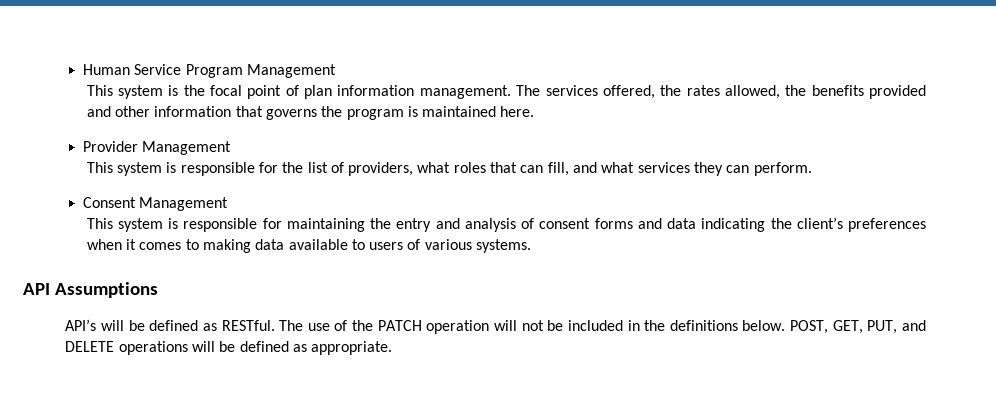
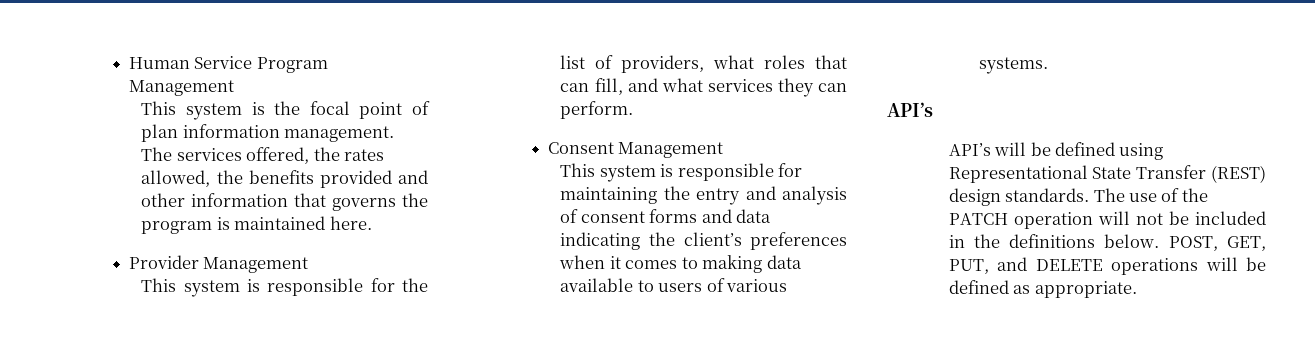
  This system is responsible for maintaining the entry and analysis of consent forms and data indicating the client’s preferences when it comes to making data available to users of various systems.
- API Assumptions
+ API’s
- API’s will be defined as RESTful.
+ API’s will be defined using Representational State Transfer (REST) design standards.

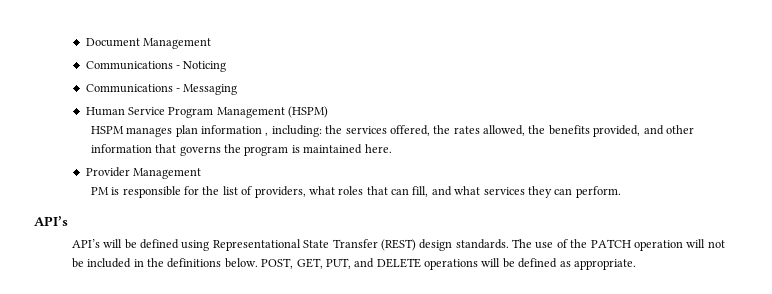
- Human Service Program Management
- This system is the focal point of plan information management. The services offered, the rates allowed, the benefits provided and other information that governs the program is maintained here.
+ Document Management
+ Communications - Noticing
+ Communications - Messaging
+ Human Service Program Management (HSPM)
+ HSPM manages plan information , including: the services offered, the rates allowed, the benefits provided, and other information that governs the program is maintained here.
- This system is responsible for the list of providers, what roles that can fill, and what services they can perform.
+ PM is responsible for the list of providers, what roles that can fill, and what services they can perform.
- Consent Management
- This system is responsible for maintaining the entry and analysis of consent forms and data indicating the client’s preferences when it comes to making data available to users of various systems.

